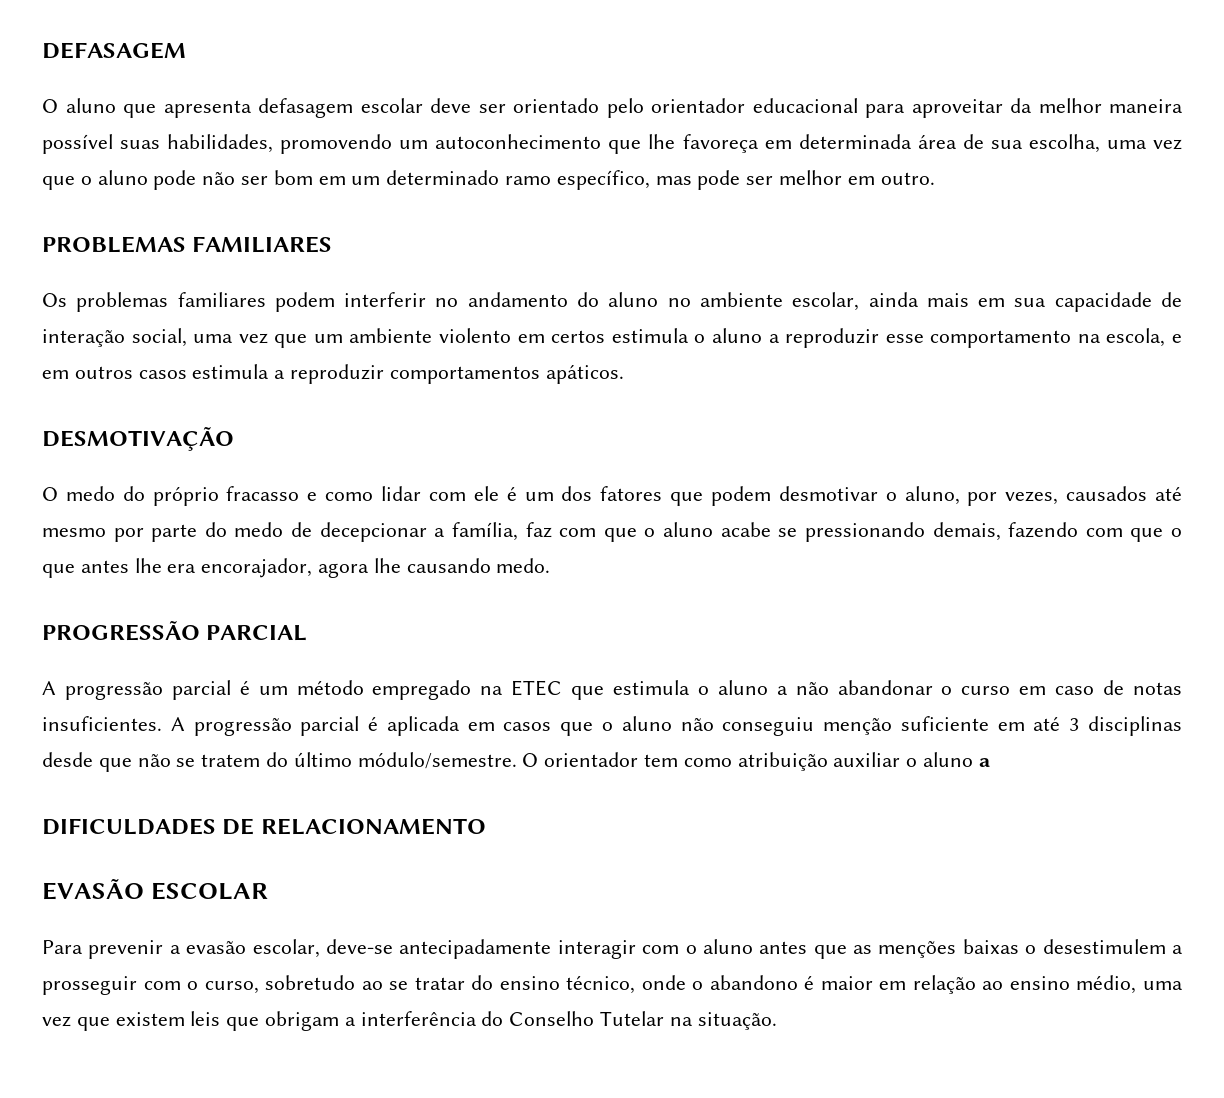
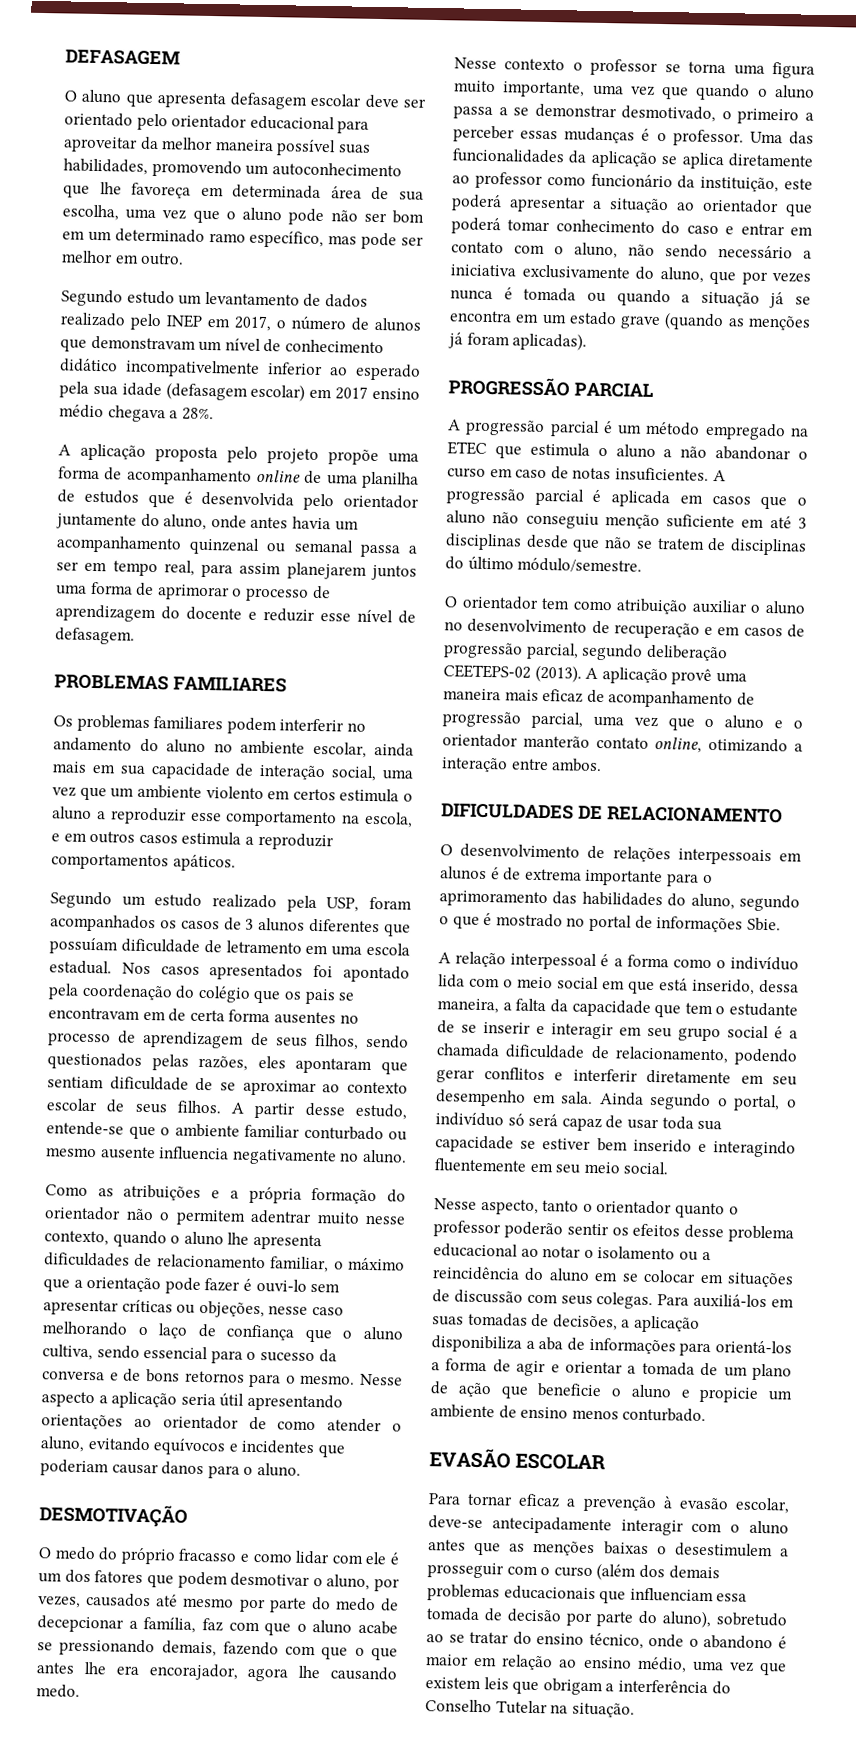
+ Segundo estudo um levantamento de dados realizado pelo INEP em 2017, o número de alunos que demonstravam um nível de conhecimento didático incompativelmente inferior ao esperado pela sua idade (defasagem escolar) em 2017 ensino médio chegava a 28%.
+ A aplicação proposta pelo projeto propõe uma forma de acompanhamento online de uma planilha de estudos que é desenvolvida pelo orientador juntamente do aluno, onde antes havia um acompanhamento quinzenal ou semanal passa a ser em tempo real, para assim planejarem juntos uma forma de aprimorar o processo de aprendizagem do docente e reduzir esse nível de defasagem.
+ Segundo um estudo realizado pela USP, foram acompanhados os casos de 3 alunos diferentes que possuíam dificuldade de letramento em uma escola estadual. Nos casos apresentados foi apontado pela coordenação do colégio que os pais se encontravam em de certa forma ausentes no processo de aprendizagem de seus filhos, sendo questionados pelas razões, eles apontaram que sentiam dificuldade de se aproximar ao contexto escolar de seus filhos. A partir desse estudo, entende-se que o ambiente familiar conturbado ou mesmo ausente influencia negativamente no aluno.
+ Como as atribuições e a própria formação do orientador não o permitem adentrar muito nesse contexto, quando o aluno lhe apresenta dificuldades de relacionamento familiar, o máximo que a orientação pode fazer é ouvi-lo sem apresentar críticas ou objeções, nesse caso melhorando o laço de confiança que o aluno cultiva, sendo essencial para o sucesso da conversa e de bons retornos para o mesmo. Nesse aspecto a aplicação seria útil apresentando orientações ao orientador de como atender o aluno, evitando equívocos e incidentes que poderiam causar danos para o aluno.
+ Nesse contexto o professor se torna uma figura muito importante, uma vez que quando o aluno passa a se demonstrar desmotivado, o primeiro a perceber essas mudanças é o professor. Uma das funcionalidades da aplicação se aplica diretamente ao professor como funcionário da instituição, este poderá apresentar a situação ao orientador que poderá tomar conhecimento do caso e entrar em contato com o aluno, não sendo necessário a iniciativa exclusivamente do aluno, que por vezes nunca é tomada ou quando a situação já se encontra em um estado grave (quando as menções já foram aplicadas).
- A progressão parcial é aplicada em casos que o aluno não conseguiu menção suficiente em até 3 disciplinas desde que não se tratem do último módulo/semestre. O orientador tem como atribuição auxiliar o aluno a
+ A progressão parcial é aplicada em casos que o aluno não conseguiu menção suficiente em até 3 disciplinas desde que não se tratem de disciplinas do último módulo/semestre.
+ O orientador tem como atribuição auxiliar o aluno no desenvolvimento de recuperação e em casos de progressão parcial, segundo deliberação CEETEPS-02 (2013). A aplicação provê uma maneira mais eficaz de acompanhamento de progressão parcial, uma vez que o aluno e o orientador manterão contato online, otimizando a interação entre ambos.
  DIFICULDADES DE RELACIONAMENTO
+ O desenvolvimento de relações interpessoais em alunos é de extrema importante para o aprimoramento das habilidades do aluno, segundo o que é mostrado no portal de informações Sbie.
+ A relação interpessoal é a forma como o indivíduo lida com o meio social em que está inserido, dessa maneira, a falta da capacidade que tem o estudante de se inserir e interagir em seu grupo social é a chamada dificuldade de relacionamento, podendo gerar conflitos e interferir diretamente em seu desempenho em sala. Ainda segundo o portal, o indivíduo só será capaz de usar toda sua capacidade se estiver bem inserido e interagindo fluentemente em seu meio social.
+ Nesse aspecto, tanto o orientador quanto o professor poderão sentir os efeitos desse problema educacional ao notar o isolamento ou a reincidência do aluno em se colocar em situações de discussão com seus colegas. Para auxiliá-los em suas tomadas de decisões, a aplicação disponibiliza a aba de informações para orientá-los a forma de agir e orientar a tomada de um plano de ação que beneficie o aluno e propicie um ambiente de ensino menos conturbado.
  EVASÃO ESCOLAR
- Para prevenir a evasão escolar, deve-se antecipadamente interagir com o aluno antes que as menções baixas o desestimulem a prosseguir com o curso, sobretudo ao se tratar do ensino técnico, onde o abandono é maior em relação ao ensino médio, uma vez que existem leis que obrigam a interferência do Conselho Tutelar na situação.
+ Para tornar eficaz a prevenção à evasão escolar, deve-se antecipadamente interagir com o aluno antes que as menções baixas o desestimulem a prosseguir com o curso (além dos demais problemas educacionais que influenciam essa tomada de decisão por parte do aluno), sobretudo ao se tratar do ensino técnico, onde o abandono é maior em relação ao ensino médio, uma vez que existem leis que obrigam a interferência do Conselho Tutelar na situação.

